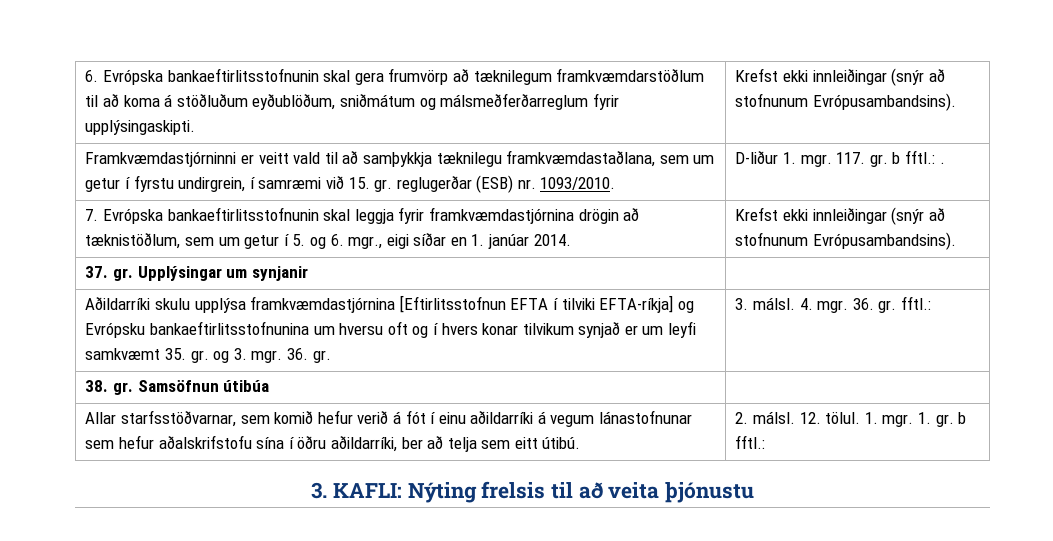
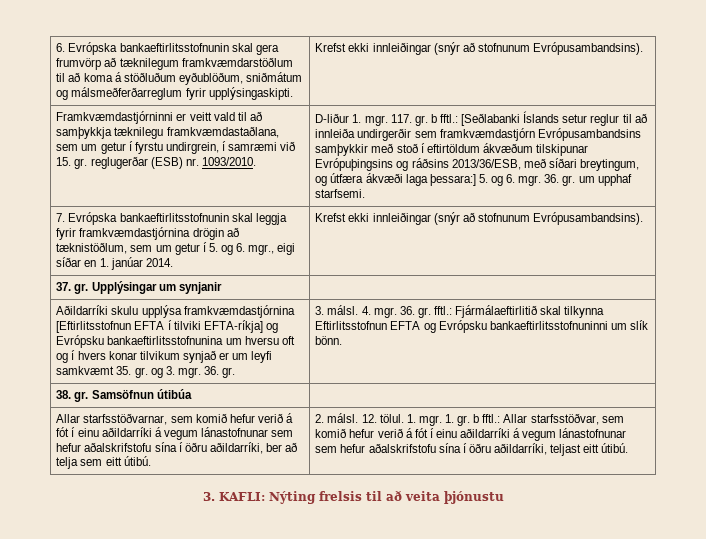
- 117. gr. b fftl.: .
+ 117. gr. b fftl.: [Seðlabanki Íslands setur reglur til að innleiða undirgerðir sem framkvæmdastjórn Evrópusambandsins samþykkir með stoð í eftirtöldum ákvæðum tilskipunar Evrópuþingsins og ráðsins 2013/36/ESB, með síðari breytingum, og útfæra ákvæði laga þessara:] 5. og 6. mgr. 36. gr. um upphaf starfsemi.
- 36. gr. fftl.:
+ 36. gr. fftl.: Fjármálaeftirlitið skal tilkynna Eftirlitsstofnun EFTA og Evrópsku bankaeftirlitsstofnuninni um slík bönn.
- 1. gr. b fftl.:
+ 1. gr. b fftl.: Allar starfsstöðvar, sem komið hefur verið á fót í einu aðildarríki á vegum lánastofnunar sem hefur aðalskrifstofu sína í öðru aðildarríki, teljast eitt útibú.

